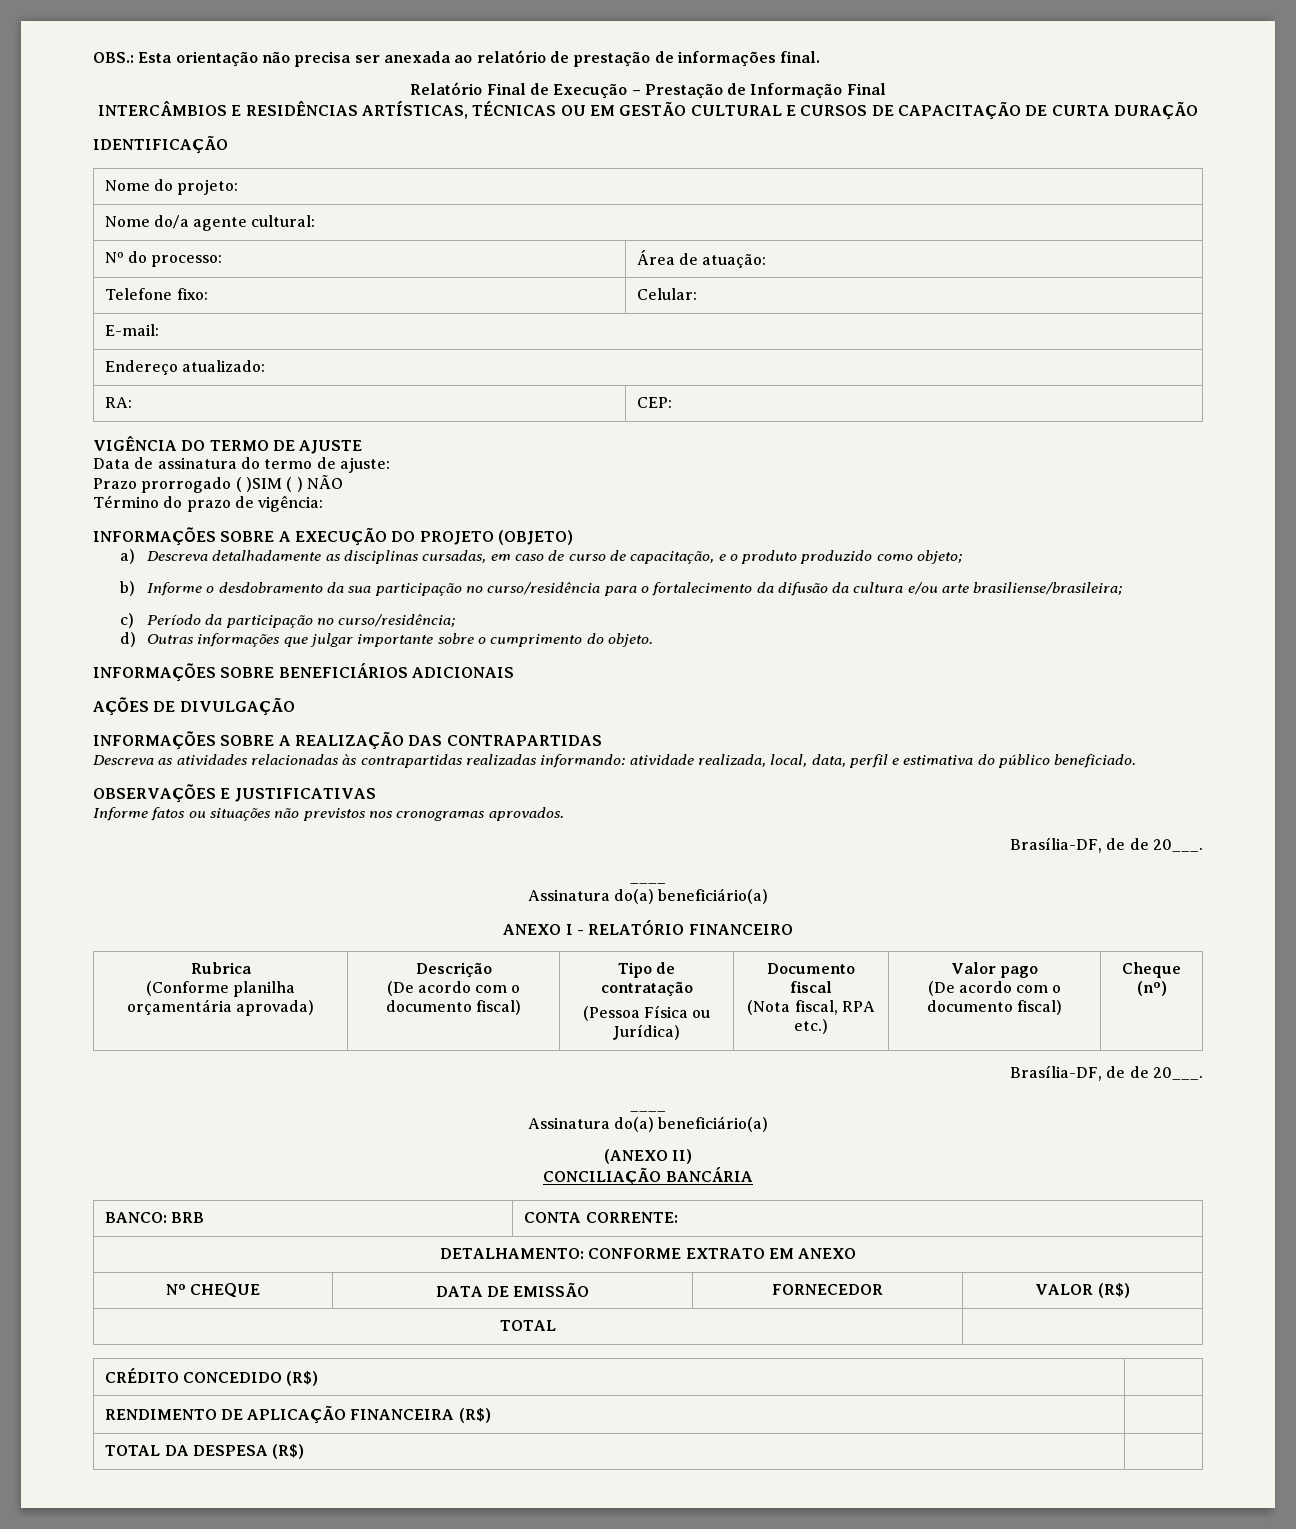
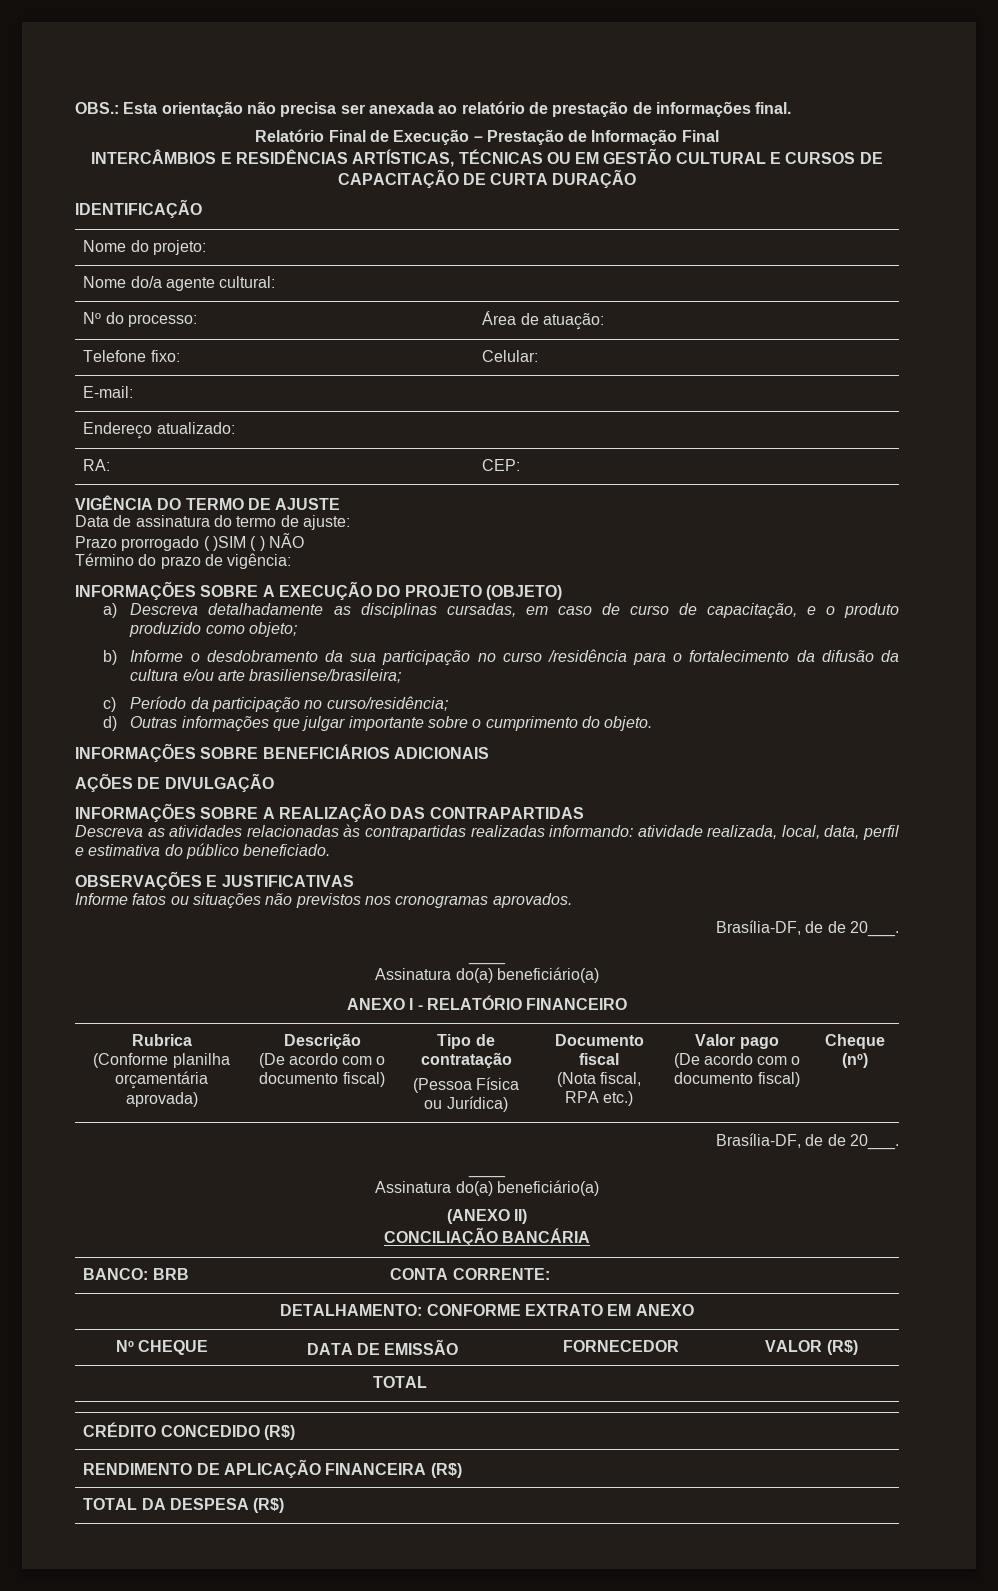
- b) Informe o desdobramento da sua participação no curso/residência para o fortalecimento da difusão da cultura e/ou arte brasiliense/brasileira;
+ b) Informe o desdobramento da sua participação no curso /residência para o fortalecimento da difusão da cultura e/ou arte brasiliense/brasileira;

